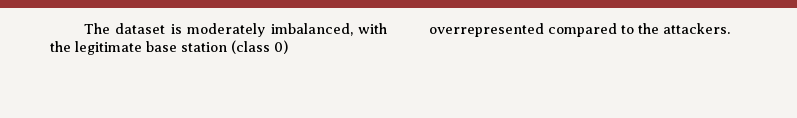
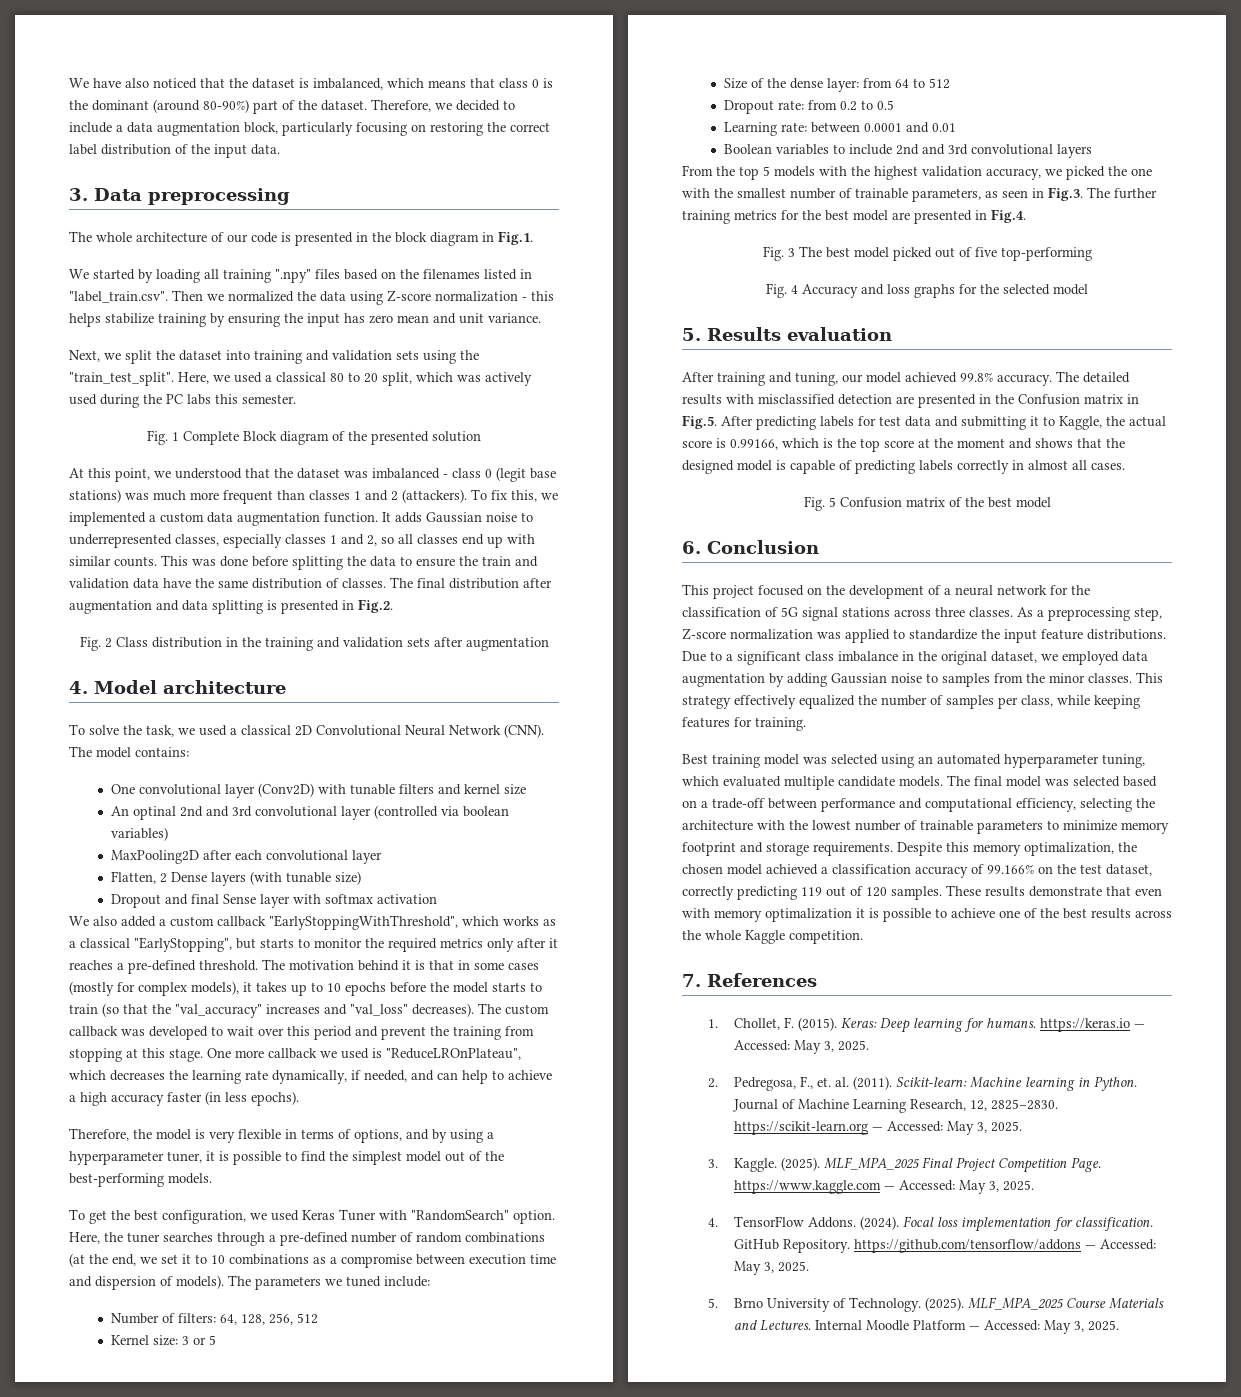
- The dataset is moderately imbalanced, with the legitimate base station (class 0) overrepresented compared to the attackers.
+ We have also noticed that the dataset is imbalanced, which means that class 0 is the dominant (around 80-90%) part of the dataset. Therefore, we decided to include a data augmentation block, particularly focusing on restoring the correct label distribution of the input data.
+ 3. Data preprocessing
+ The whole architecture of our code is presented in the block diagram in Fig.1.
+ We started by loading all training ".npy" files based on the filenames listed in "label_train.csv". Then we normalized the data using Z-score normalization - this helps stabilize training by ensuring the input has zero mean and unit variance.
+ Next, we split the dataset into training and validation sets using the "train_test_split". Here, we used a classical 80 to 20 split, which was actively used during the PC labs this semester.
+ Fig. 1 Complete Block diagram of the presented solution
+ At this point, we understood that the dataset was imbalanced - class 0 (legit base stations) was much more frequent than classes 1 and 2 (attackers). To fix this, we implemented a custom data augmentation function. It adds Gaussian noise to underrepresented classes, especially classes 1 and 2, so all classes end up with similar counts. This was done before splitting the data to ensure the train and validation data have the same distribution of classes. The final distribution after augmentation and data splitting is presented in Fig.2.
+ Fig. 2 Class distribution in the training and validation sets after augmentation
+ 4. Model architecture
+ To solve the task, we used a classical 2D Convolutional Neural Network (CNN). The model contains:
+ One convolutional layer (Conv2D) with tunable filters and kernel size
+ An optinal 2nd and 3rd convolutional layer (controlled via boolean variables)
+ MaxPooling2D after each convolutional layer
+ Flatten, 2 Dense layers (with tunable size)
+ Dropout and final Sense layer with softmax activation
+ We also added a custom callback "EarlyStoppingWithThreshold", which works as a classical "EarlyStopping", but starts to monitor the required metrics only after it reaches a pre-defined threshold. The motivation behind it is that in some cases (mostly for complex models), it takes up to 10 epochs before the model starts to train (so that the "val_accuracy" increases and "val_loss" decreases). The custom callback was developed to wait over this period and prevent the training from stopping at this stage. One more callback we used is "ReduceLROnPlateau", which decreases the learning rate dynamically, if needed, and can help to achieve a high accuracy faster (in less epochs).
+ Therefore, the model is very flexible in terms of options, and by using a hyperparameter tuner, it is possible to find the simplest model out of the best-performing models.
+ To get the best configuration, we used Keras Tuner with "RandomSearch" option. Here, the tuner searches through a pre-defined number of random combinations (at the end, we set it to 10 combinations as a compromise between execution time and dispersion of models). The parameters we tuned include:
+ Number of filters: 64, 128, 256, 512
+ Kernel size: 3 or 5
+ Size of the dense layer: from 64 to 512
+ Dropout rate: from 0.2 to 0.5
+ Learning rate: between 0.0001 and 0.01
+ Boolean variables to include 2nd and 3rd convolutional layers
+ From the top 5 models with the highest validation accuracy, we picked the one with the smallest number of trainable parameters, as seen in Fig.3. The further training metrics for the best model are presented in Fig.4.
+ Fig. 3 The best model picked out of five top-performing
+ Fig. 4 Accuracy and loss graphs for the selected model
+ 5. Results evaluation
+ After training and tuning, our model achieved 99.8% accuracy. The detailed results with misclassified detection are presented in the Confusion matrix in Fig.5. After predicting labels for test data and submitting it to Kaggle, the actual score is 0.99166, which is the top score at the moment and shows that the designed model is capable of predicting labels correctly in almost all cases.
+ Fig. 5 Confusion matrix of the best model
+ 6. Conclusion
+ This project focused on the development of a neural network for the classification of 5G signal stations across three classes. As a preprocessing step, Z-score normalization was applied to standardize the input feature distributions. Due to a significant class imbalance in the original dataset, we employed data augmentation by adding Gaussian noise to samples from the minor classes. This strategy effectively equalized the number of samples per class, while keeping features for training.
+ Best training model was selected using an automated hyperparameter tuning, which evaluated multiple candidate models. The final model was selected based on a trade-off between performance and computational efficiency, selecting the architecture with the lowest number of trainable parameters to minimize memory footprint and storage requirements. Despite this memory optimalization, the chosen model achieved a classification accuracy of 99.166% on the test dataset, correctly predicting 119 out of 120 samples. These results demonstrate that even with memory optimalization it is possible to achieve one of the best results across the whole Kaggle competition.
+ 7. References
+ 1. Chollet, F. (2015). Keras: Deep learning for humans. https://keras.io — Accessed: May 3, 2025.
+ 2. Pedregosa, F., et. al. (2011). Scikit-learn: Machine learning in Python. Journal of Machine Learning Research, 12, 2825–2830. https://scikit-learn.org — Accessed: May 3, 2025.
+ 3. Kaggle. (2025). MLF_MPA_2025 Final Project Competition Page. https://www.kaggle.com — Accessed: May 3, 2025.
+ 4. TensorFlow Addons. (2024). Focal loss implementation for classification. GitHub Repository. https://github.com/tensorflow/addons — Accessed: May 3, 2025.
+ 5. Brno University of Technology. (2025). MLF_MPA_2025 Course Materials and Lectures. Internal Moodle Platform — Accessed: May 3, 2025.

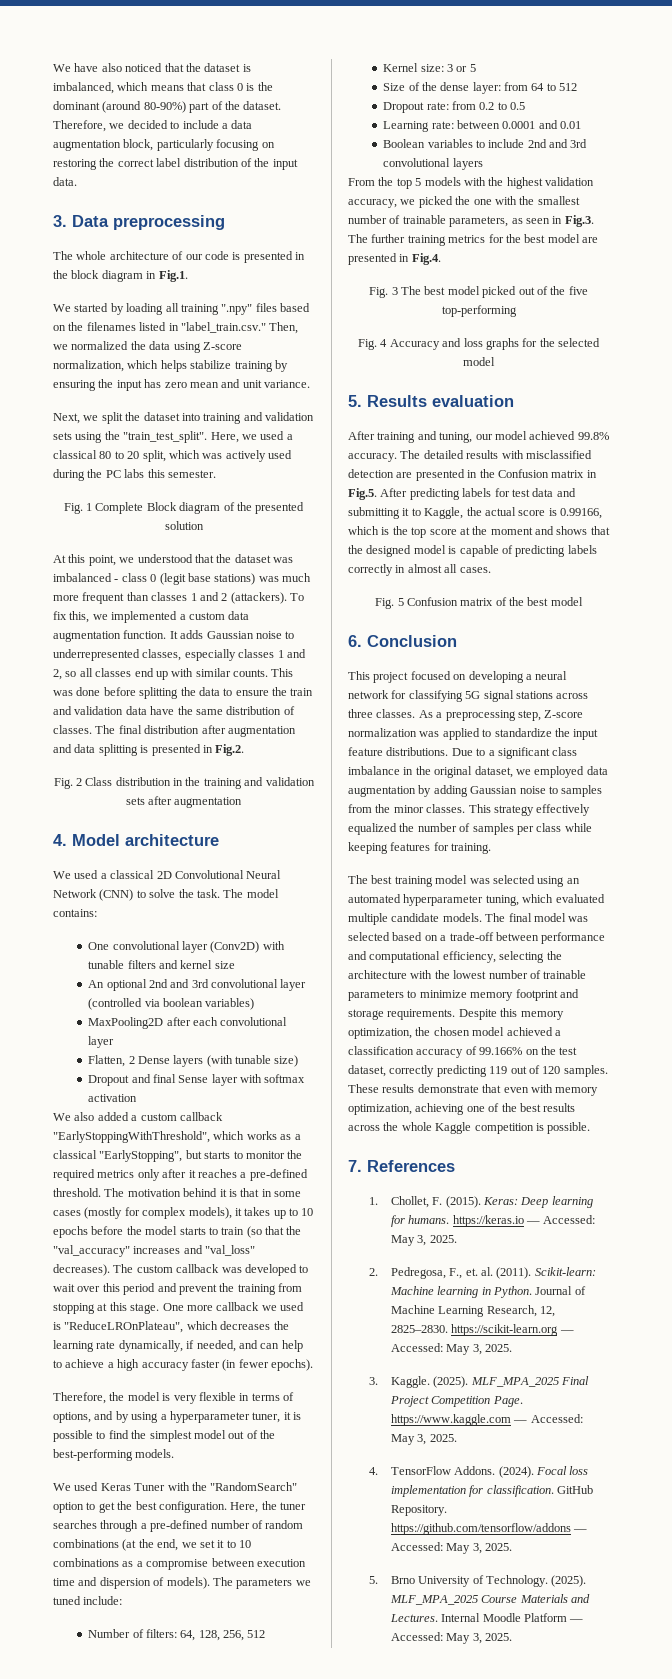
- We started by loading all training ".npy" files based on the filenames listed in "label_train.csv". Then we normalized the data using Z-score normalization - this helps stabilize training by ensuring the input has zero mean and unit variance.
+ We started by loading all training ".npy" files based on the filenames listed in "label_train.csv." Then, we normalized the data using Z-score normalization, which helps stabilize training by ensuring the input has zero mean and unit variance.
- To solve the task, we used a classical 2D Convolutional Neural Network (CNN).
+ We used a classical 2D Convolutional Neural Network (CNN) to solve the task.
- An optinal 2nd and 3rd convolutional layer (controlled via boolean variables)
+ An optional 2nd and 3rd convolutional layer (controlled via boolean variables)
- One more callback we used is "ReduceLROnPlateau", which decreases the learning rate dynamically, if needed, and can help to achieve a high accuracy faster (in less epochs).
+ One more callback we used is "ReduceLROnPlateau", which decreases the learning rate dynamically, if needed, and can help to achieve a high accuracy faster (in fewer epochs).
- To get the best configuration, we used Keras Tuner with "RandomSearch" option.
+ We used Keras Tuner with the "RandomSearch" option to get the best configuration.
- Fig. 3 The best model picked out of five top-performing
+ Fig. 3 The best model picked out of the five top-performing
- This project focused on the development of a neural network for the classification of 5G signal stations across three classes.
+ This project focused on developing a neural network for classifying 5G signal stations across three classes.
- This strategy effectively equalized the number of samples per class, while keeping features for training.
+ This strategy effectively equalized the number of samples per class while keeping features for training.
- Best training model was selected using an automated hyperparameter tuning, which evaluated multiple candidate models.
+ The best training model was selected using an automated hyperparameter tuning, which evaluated multiple candidate models.
- Despite this memory optimalization, the chosen model achieved a classification accuracy of 99.166% on the test dataset, correctly predicting 119 out of 120 samples.
+ Despite this memory optimization, the chosen model achieved a classification accuracy of 99.166% on the test dataset, correctly predicting 119 out of 120 samples.
- These results demonstrate that even with memory optimalization it is possible to achieve one of the best results across the whole Kaggle competition.
+ These results demonstrate that even with memory optimization, achieving one of the best results across the whole Kaggle competition is possible.

